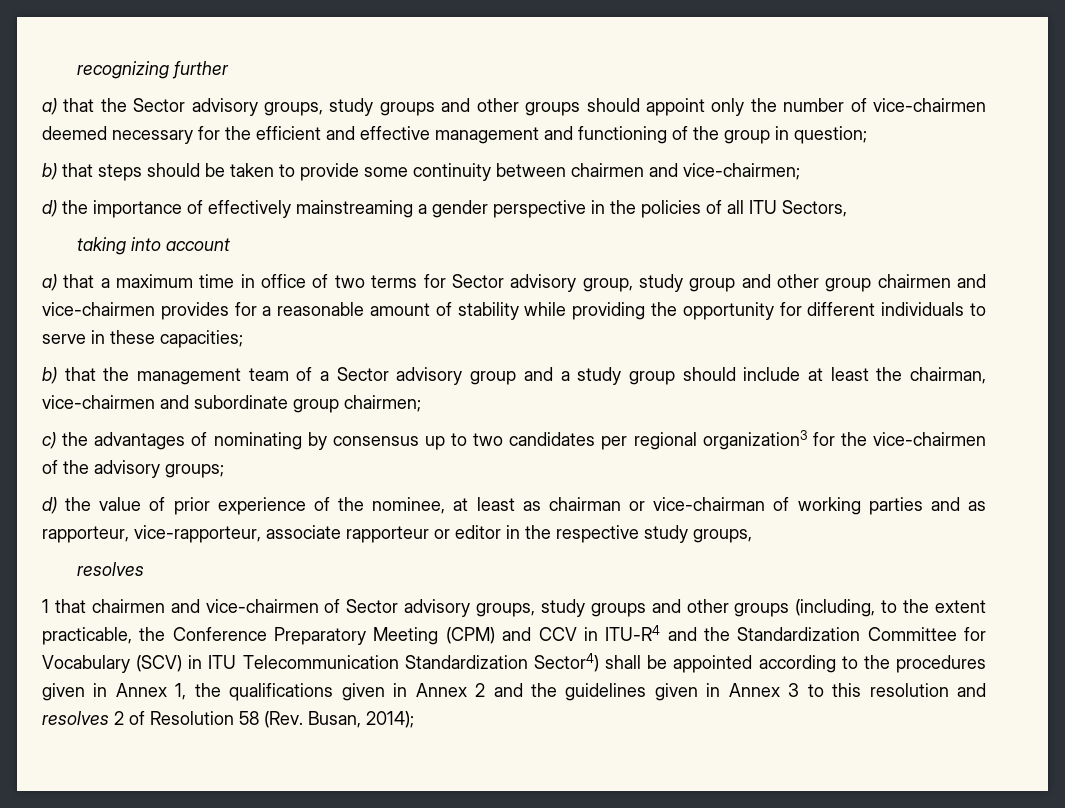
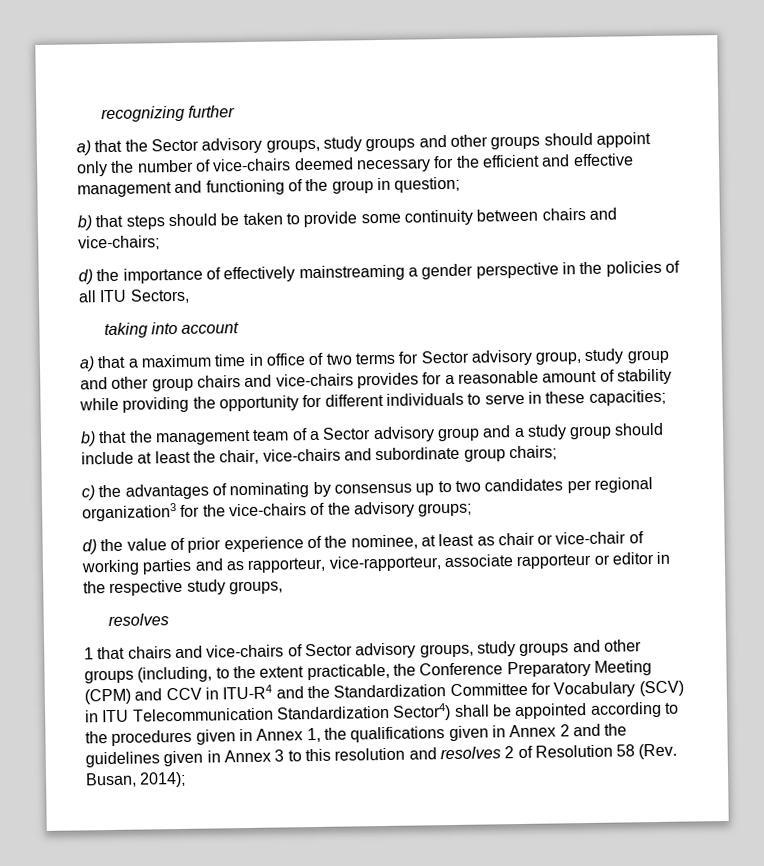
- a) that the Sector advisory groups, study groups and other groups should appoint only the number of vice-chairmen deemed necessary for the efficient and effective management and functioning of the group in question;
+ a) that the Sector advisory groups, study groups and other groups should appoint only the number of vice-chairs deemed necessary for the efficient and effective management and functioning of the group in question;
- b) that steps should be taken to provide some continuity between chairmen and vice-chairmen;
+ b) that steps should be taken to provide some continuity between chairs and vice-chairs;
- a) that a maximum time in office of two terms for Sector advisory group, study group and other group chairmen and vice-chairmen provides for a reasonable amount of stability while providing the opportunity for different individuals to serve in these capacities;
+ a) that a maximum time in office of two terms for Sector advisory group, study group and other group chairs and vice-chairs provides for a reasonable amount of stability while providing the opportunity for different individuals to serve in these capacities;
- b) that the management team of a Sector advisory group and a study group should include at least the chairman, vice-chairmen and subordinate group chairmen;
+ b) that the management team of a Sector advisory group and a study group should include at least the chair, vice-chairs and subordinate group chairs;
- c) the advantages of nominating by consensus up to two candidates per regional organization3 for the vice-chairmen of the advisory groups;
+ c) the advantages of nominating by consensus up to two candidates per regional organization3 for the vice-chairs of the advisory groups;
- d) the value of prior experience of the nominee, at least as chairman or vice-chairman of working parties and as rapporteur, vice-rapporteur, associate rapporteur or editor in the respective study groups,
+ d) the value of prior experience of the nominee, at least as chair or vice-chair of working parties and as rapporteur, vice-rapporteur, associate rapporteur or editor in the respective study groups,
- 1 that chairmen and vice-chairmen of Sector advisory groups, study groups and other groups (including, to the extent practicable, the Conference Preparatory Meeting (CPM) and CCV in ITU-R4 and the Standardization Committee for Vocabulary (SCV) in ITU Telecommunication Standardization Sector4) shall be appointed according to the procedures given in Annex 1, the qualifications given in Annex 2 and the guidelines given in Annex 3 to this resolution and resolves 2 of Resolution 58 (Rev. Busan, 2014);
+ 1 that chairs and vice-chairs of Sector advisory groups, study groups and other groups (including, to the extent practicable, the Conference Preparatory Meeting (CPM) and CCV in ITU-R4 and the Standardization Committee for Vocabulary (SCV) in ITU Telecommunication Standardization Sector4) shall be appointed according to the procedures given in Annex 1, the qualifications given in Annex 2 and the guidelines given in Annex 3 to this resolution and resolves 2 of Resolution 58 (Rev. Busan, 2014);

